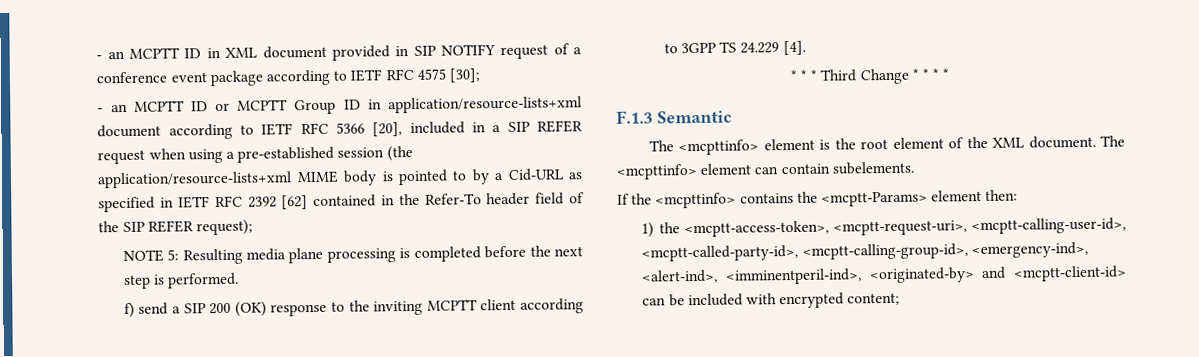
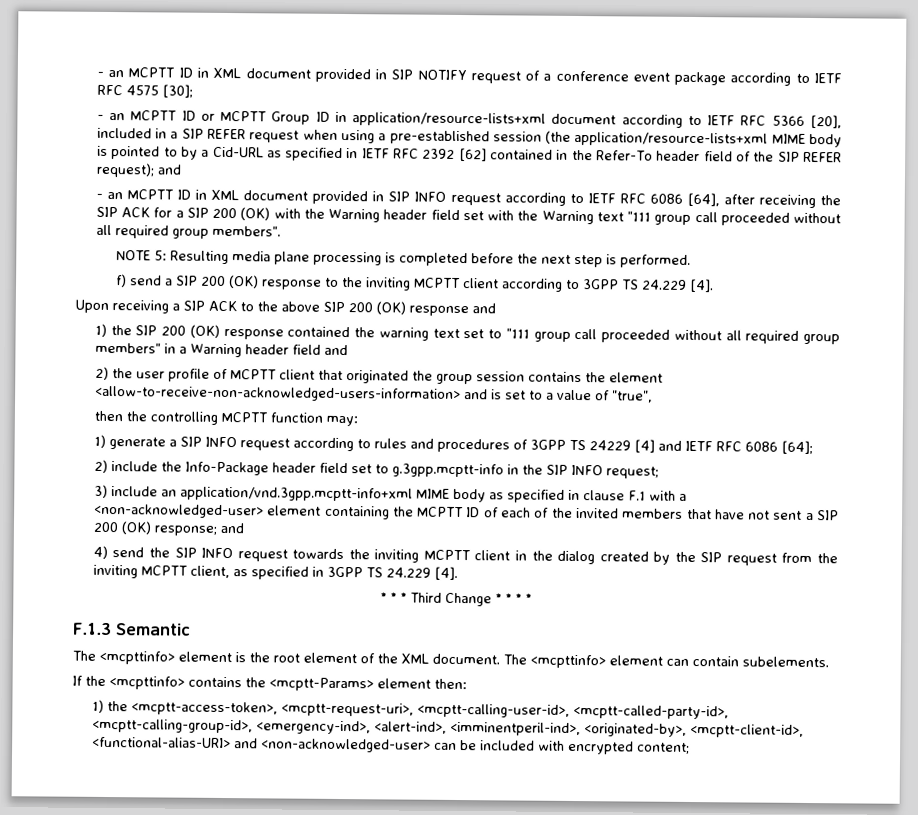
- - an MCPTT ID or MCPTT Group ID in application/resource-lists+xml document according to IETF RFC 5366 [20], included in a SIP REFER request when using a pre-established session (the application/resource-lists+xml MIME body is pointed to by a Cid-URL as specified in IETF RFC 2392 [62] contained in the Refer-To header field of the SIP REFER request);
+ - an MCPTT ID or MCPTT Group ID in application/resource-lists+xml document according to IETF RFC 5366 [20], included in a SIP REFER request when using a pre-established session (the application/resource-lists+xml MIME body is pointed to by a Cid-URL as specified in IETF RFC 2392 [62] contained in the Refer-To header field of the SIP REFER request); and
+ - an MCPTT ID in XML document provided in SIP INFO request according to IETF RFC 6086 [64], after receiving the SIP ACK for a SIP 200 (OK) with the Warning header field set with the Warning text "111 group call proceeded without all required group members".
+ Upon receiving a SIP ACK to the above SIP 200 (OK) response and
+ 1) the SIP 200 (OK) response contained the warning text set to "111 group call proceeded without all required group members" in a Warning header field and
+ 2) the user profile of MCPTT client that originated the group session contains the element <allow-to-receive-non-acknowledged-users-information> and is set to a value of "true",
+ then the controlling MCPTT function may:
+ 1) generate a SIP INFO request according to rules and procedures of 3GPP TS 24229 [4] and IETF RFC 6086 [64];
+ 2) include the Info-Package header field set to g.3gpp.mcptt-info in the SIP INFO request;
+ 3) include an application/vnd.3gpp.mcptt-info+xml MIME body as specified in clause F.1 with a <non-acknowledged-user> element containing the MCPTT ID of each of the invited members that have not sent a SIP 200 (OK) response; and
+ 4) send the SIP INFO request towards the inviting MCPTT client in the dialog created by the SIP request from the inviting MCPTT client, as specified in 3GPP TS 24.229 [4].
- 1) the <mcptt-access-token>, <mcptt-request-uri>, <mcptt-calling-user-id>, <mcptt-called-party-id>, <mcptt-calling-group-id>, <emergency-ind>, <alert-ind>, <imminentperil-ind>, <originated-by> and <mcptt-client-id> can be included with encrypted content;
+ 1) the <mcptt-access-token>, <mcptt-request-uri>, <mcptt-calling-user-id>, <mcptt-called-party-id>, <mcptt-calling-group-id>, <emergency-ind>, <alert-ind>, <imminentperil-ind>, <originated-by>, <mcptt-client-id>, <functional-alias-URI> and <non-acknowledged-user> can be included with encrypted content;

